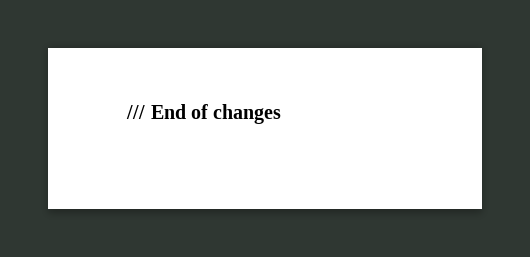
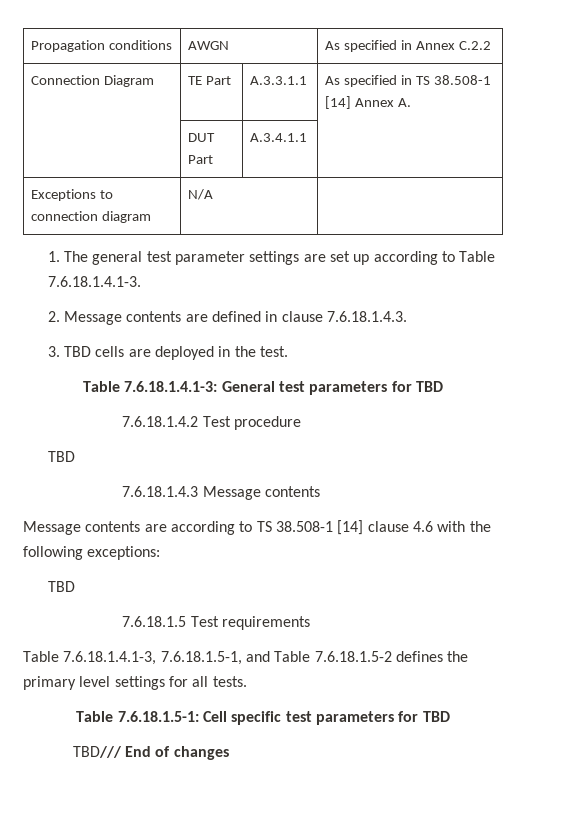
- /// End of changes
+ Propagation conditions | AWGN | As specified in Annex C.2.2
+ Connection Diagram | TE Part | A.3.3.1.1 | As specified in TS 38.508-1 [14] Annex A.
+ | DUT Part | A.3.4.1.1 |
+ Exceptions to connection diagram | N/A |
+ 1. The general test parameter settings are set up according to Table 7.6.18.1.4.1-3.
+ 2. Message contents are defined in clause 7.6.18.1.4.3.
+ 3. TBD cells are deployed in the test.
+ Table 7.6.18.1.4.1-3: General test parameters for TBD
+ 7.6.18.1.4.2 Test procedure
+ TBD
+ 7.6.18.1.4.3 Message contents
+ Message contents are according to TS 38.508-1 [14] clause 4.6 with the following exceptions:
+ TBD
+ 7.6.18.1.5 Test requirements
+ Table 7.6.18.1.4.1-3, 7.6.18.1.5-1, and Table 7.6.18.1.5-2 defines the primary level settings for all tests.
+ Table 7.6.18.1.5-1: Cell specific test parameters for TBD
+ TBD/// End of changes

